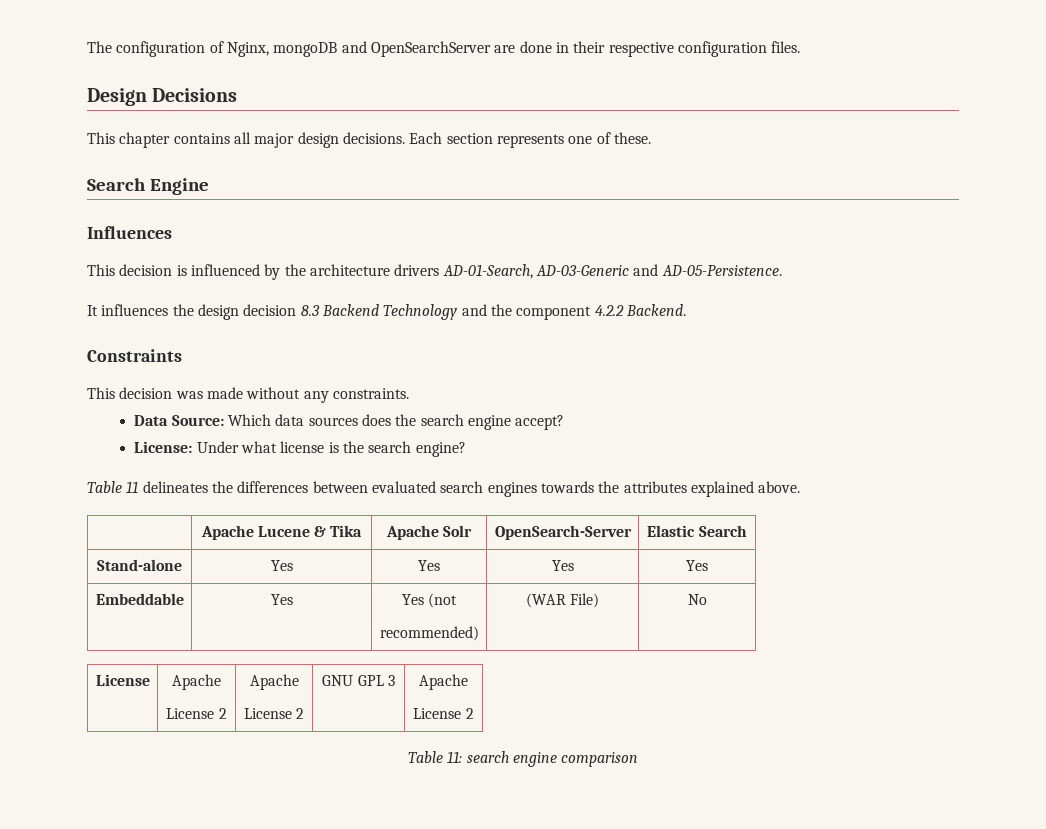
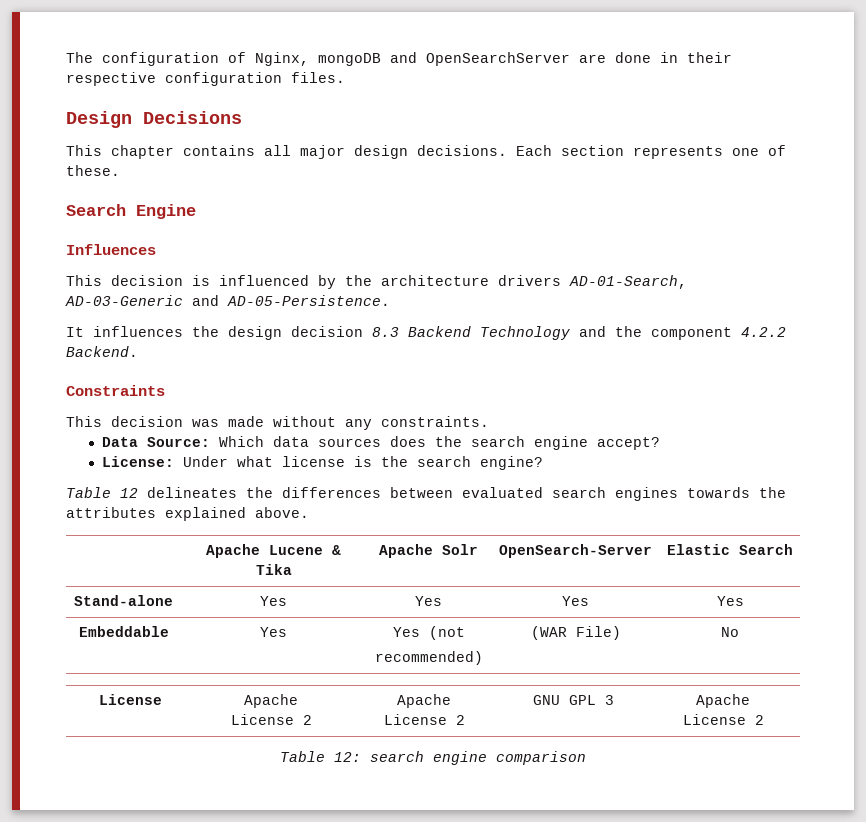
- Table 11 delineates the differences between evaluated search engines towards the attributes explained above.
+ Table 12 delineates the differences between evaluated search engines towards the attributes explained above.
- Table 11: search engine comparison
+ Table 12: search engine comparison

